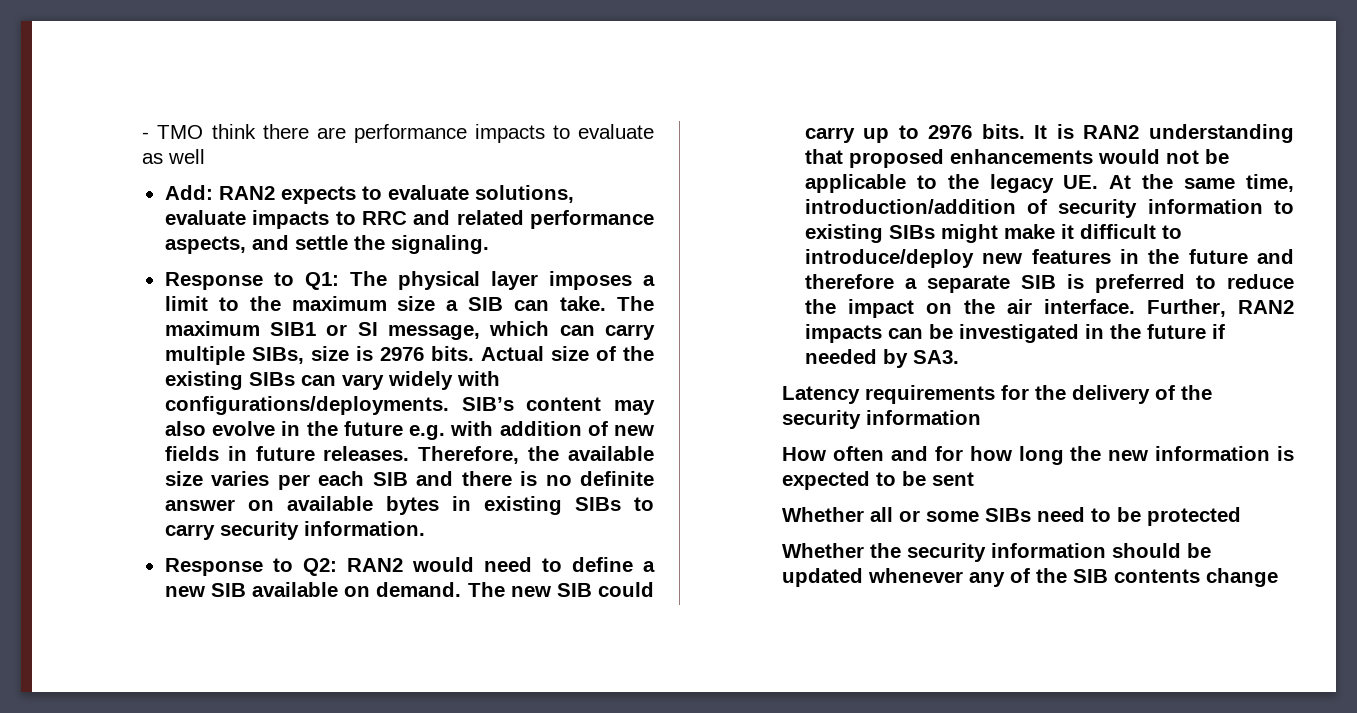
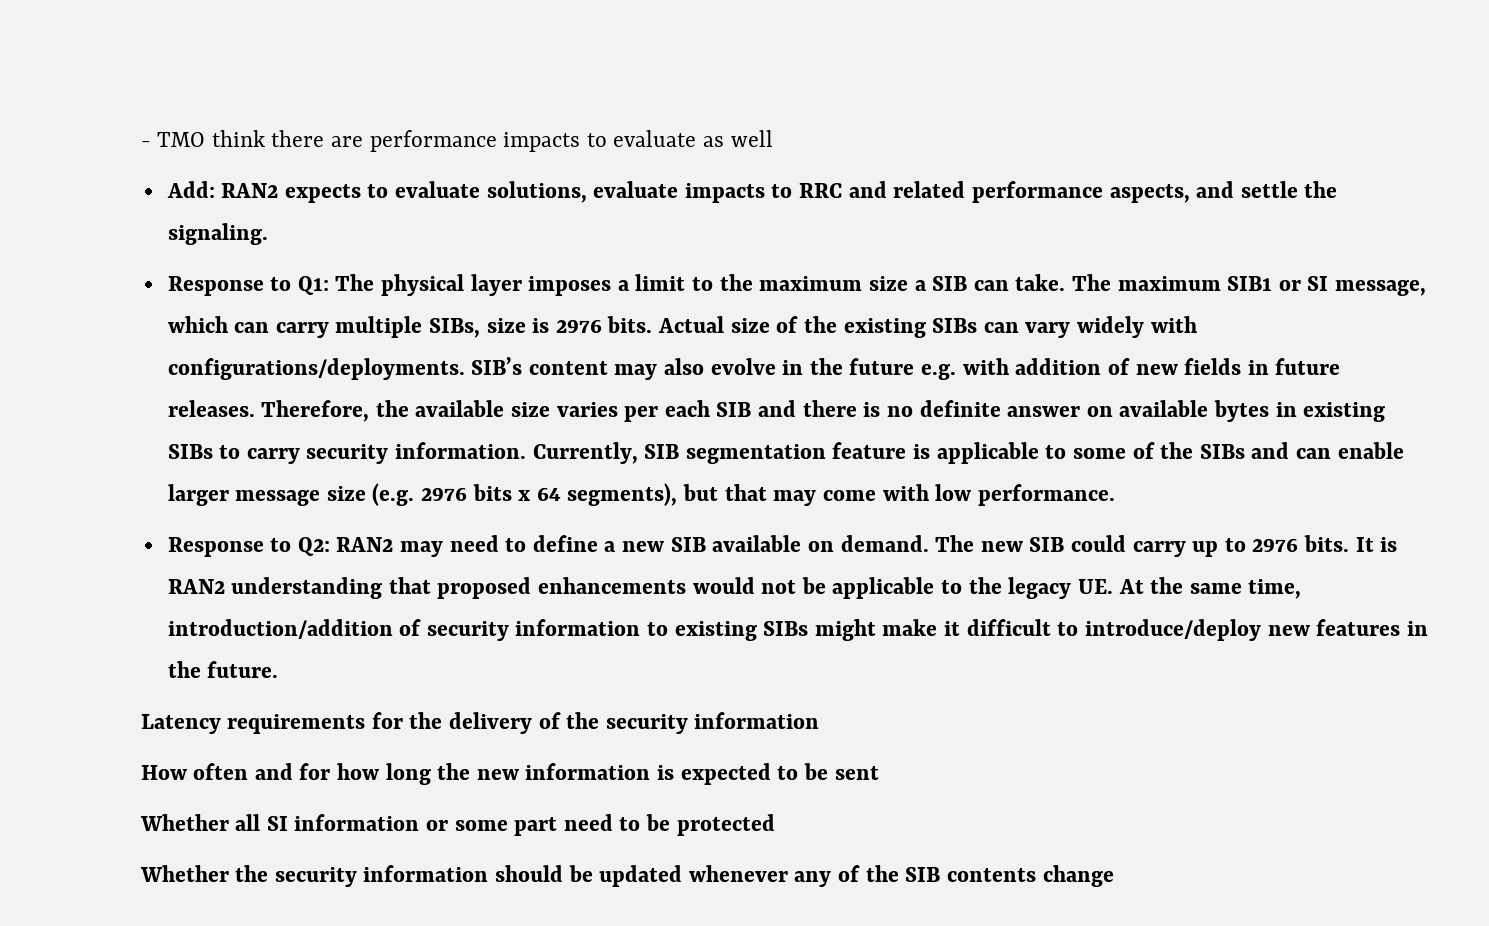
+ Currently, SIB segmentation feature is applicable to some of the SIBs and can enable larger message size (e.g. 2976 bits x 64 segments), but that may come with low performance.
- Response to Q2: RAN2 would need to define a new SIB available on demand.
+ Response to Q2: RAN2 may need to define a new SIB available on demand.
- It is RAN2 understanding that proposed enhancements would not be applicable to the legacy UE. At the same time, introduction/addition of security information to existing SIBs might make it difficult to introduce/deploy new features in the future and therefore a separate SIB is preferred to reduce the impact on the air interface. Further, RAN2 impacts can be investigated in the future if needed by SA3.
+ It is RAN2 understanding that proposed enhancements would not be applicable to the legacy UE. At the same time, introduction/addition of security information to existing SIBs might make it difficult to introduce/deploy new features in the future.
- Whether all or some SIBs need to be protected
+ Whether all SI information or some part need to be protected

